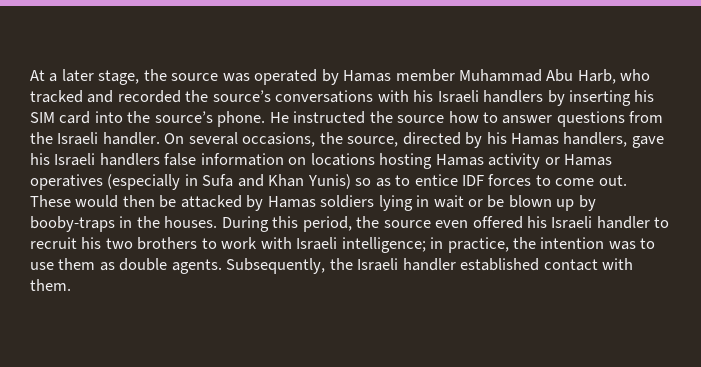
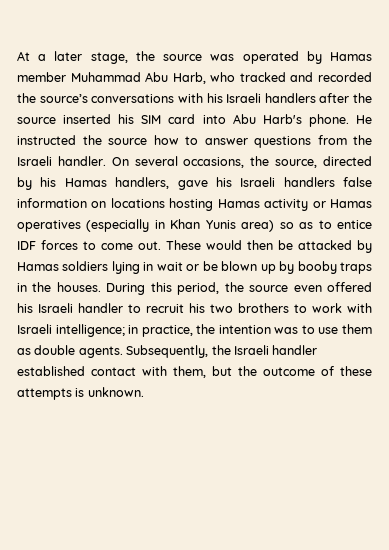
- At a later stage, the source was operated by Hamas member Muhammad Abu Harb, who tracked and recorded the source’s conversations with his Israeli handlers by inserting his SIM card into the source’s phone.
+ At a later stage, the source was operated by Hamas member Muhammad Abu Harb, who tracked and recorded the source’s conversations with his Israeli handlers after the source inserted his SIM card into Abu Harb's phone.
- On several occasions, the source, directed by his Hamas handlers, gave his Israeli handlers false information on locations hosting Hamas activity or Hamas operatives (especially in Sufa and Khan Yunis) so as to entice IDF forces to come out.
+ On several occasions, the source, directed by his Hamas handlers, gave his Israeli handlers false information on locations hosting Hamas activity or Hamas operatives (especially in Khan Yunis area) so as to entice IDF forces to come out.
- These would then be attacked by Hamas soldiers lying in wait or be blown up by booby-traps in the houses.
+ These would then be attacked by Hamas soldiers lying in wait or be blown up by booby traps in the houses.
- Subsequently, the Israeli handler established contact with them.
+ Subsequently, the Israeli handler established contact with them, but the outcome of these attempts is unknown.

